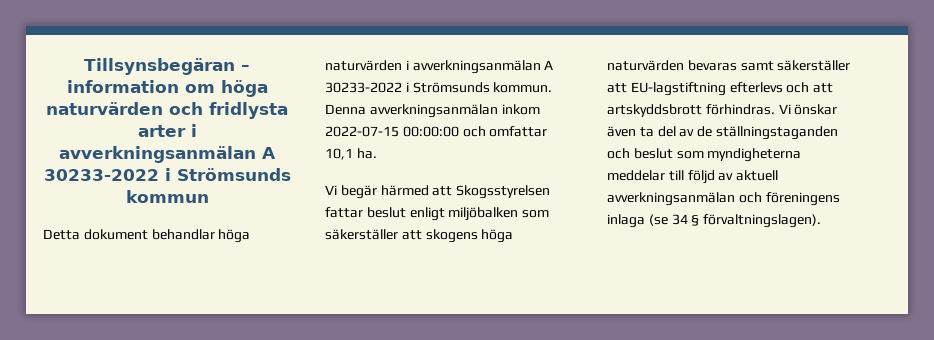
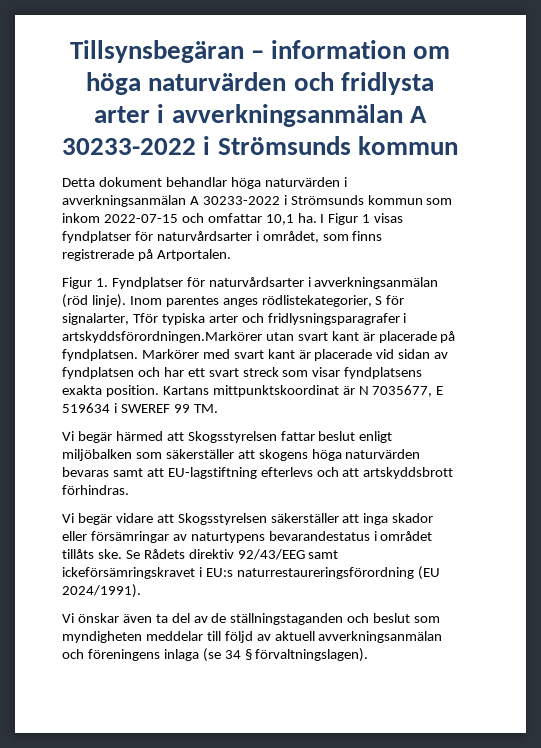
- Detta dokument behandlar höga naturvärden i avverkningsanmälan A 30233-2022 i Strömsunds kommun. Denna avverkningsanmälan inkom 2022-07-15 00:00:00 och omfattar 10,1 ha.
+ Detta dokument behandlar höga naturvärden i avverkningsanmälan A 30233-2022 i Strömsunds kommun som inkom 2022-07-15 och omfattar 10,1 ha. I Figur 1 visas fyndplatser för naturvårdsarter i området, som finns registrerade på Artportalen.
+ Figur 1. Fyndplatser för naturvårdsarter i avverkningsanmälan (röd linje). Inom parentes anges rödlistekategorier, S för signalarter, Tför typiska arter och fridlysningsparagrafer i artskyddsförordningen.Markörer utan svart kant är placerade på fyndplatsen. Markörer med svart kant är placerade vid sidan av fyndplatsen och har ett svart streck som visar fyndplatsens exakta position. Kartans mittpunktskoordinat är N 7035677, E 519634 i SWEREF 99 TM.
- Vi begär härmed att Skogsstyrelsen fattar beslut enligt miljöbalken som säkerställer att skogens höga naturvärden bevaras samt säkerställer att EU-lagstiftning efterlevs och att artskyddsbrott förhindras. Vi önskar även ta del av de ställningstaganden och beslut som myndigheterna meddelar till följd av aktuell avverkningsanmälan och föreningens inlaga (se 34 § förvaltningslagen).
+ Vi begär härmed att Skogsstyrelsen fattar beslut enligt miljöbalken som säkerställer att skogens höga naturvärden bevaras samt att EU-lagstiftning efterlevs och att artskyddsbrott förhindras.
+ Vi begär vidare att Skogsstyrelsen säkerställer att inga skador eller försämringar av naturtypens bevarandestatus i området tillåts ske. Se Rådets direktiv 92/43/EEG samt ickeförsämringskravet i EU:s naturrestaureringsförordning (EU 2024/1991).
+ Vi önskar även ta del av de ställningstaganden och beslut som myndigheten meddelar till följd av aktuell avverkningsanmälan och föreningens inlaga (se 34 § förvaltningslagen).

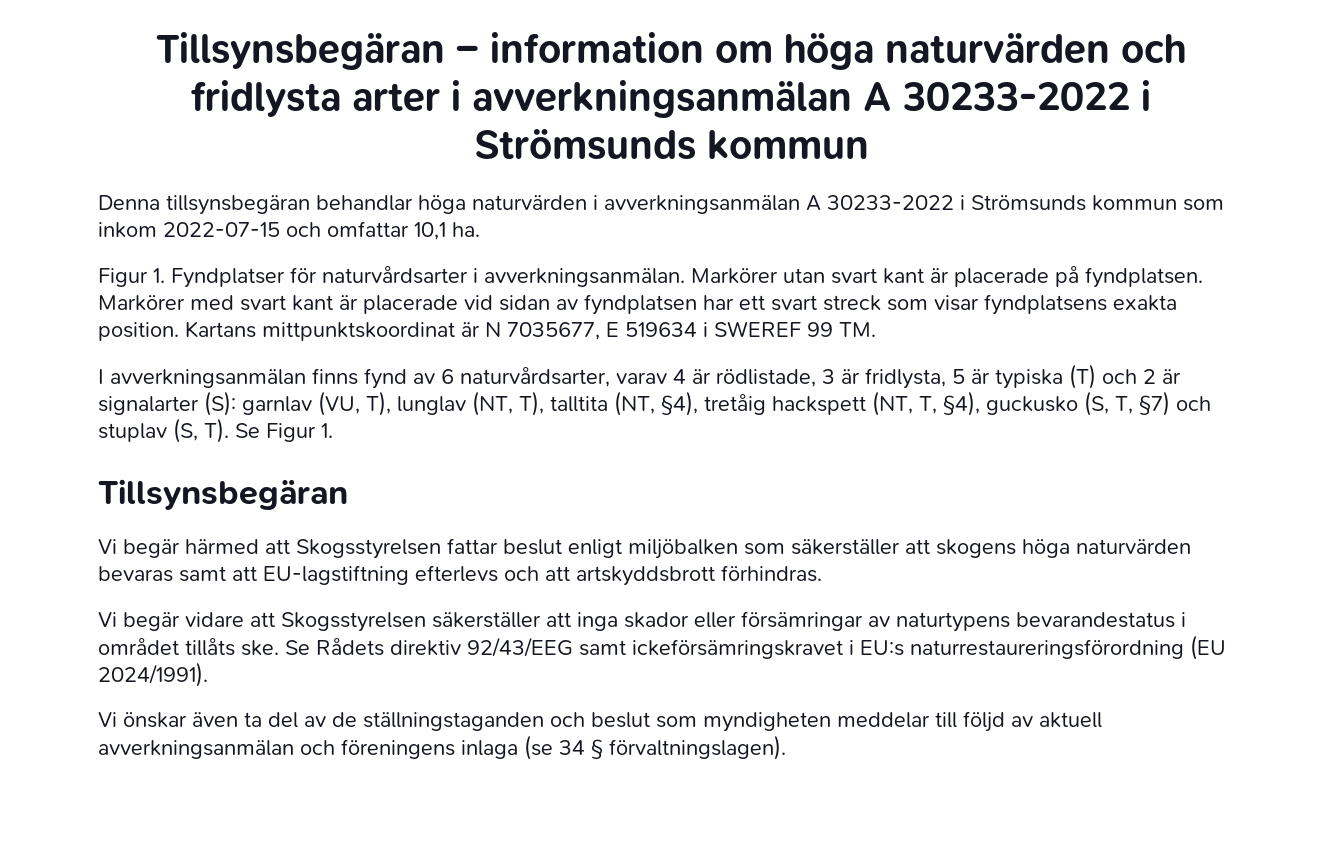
- Detta dokument behandlar höga naturvärden i avverkningsanmälan A 30233-2022 i Strömsunds kommun som inkom 2022-07-15 och omfattar 10,1 ha. I Figur 1 visas fyndplatser för naturvårdsarter i området, som finns registrerade på Artportalen.
+ Denna tillsynsbegäran behandlar höga naturvärden i avverkningsanmälan A 30233-2022 i Strömsunds kommun som inkom 2022-07-15 och omfattar 10,1 ha.
- Figur 1. Fyndplatser för naturvårdsarter i avverkningsanmälan (röd linje). Inom parentes anges rödlistekategorier, S för signalarter, Tför typiska arter och fridlysningsparagrafer i artskyddsförordningen.Markörer utan svart kant är placerade på fyndplatsen.
+ Figur 1. Fyndplatser för naturvårdsarter i avverkningsanmälan. Markörer utan svart kant är placerade på fyndplatsen.
- Markörer med svart kant är placerade vid sidan av fyndplatsen och har ett svart streck som visar fyndplatsens exakta position.
+ Markörer med svart kant är placerade vid sidan av fyndplatsen har ett svart streck som visar fyndplatsens exakta position.
+ I avverkningsanmälan finns fynd av 6 naturvårdsarter, varav 4 är rödlistade, 3 är fridlysta, 5 är typiska (T) och 2 är signalarter (S): garnlav (VU, T), lunglav (NT, T), talltita (NT, §4), tretåig hackspett (NT, T, §4), guckusko (S, T, §7) och stuplav (S, T). Se Figur 1.
+ Tillsynsbegäran

